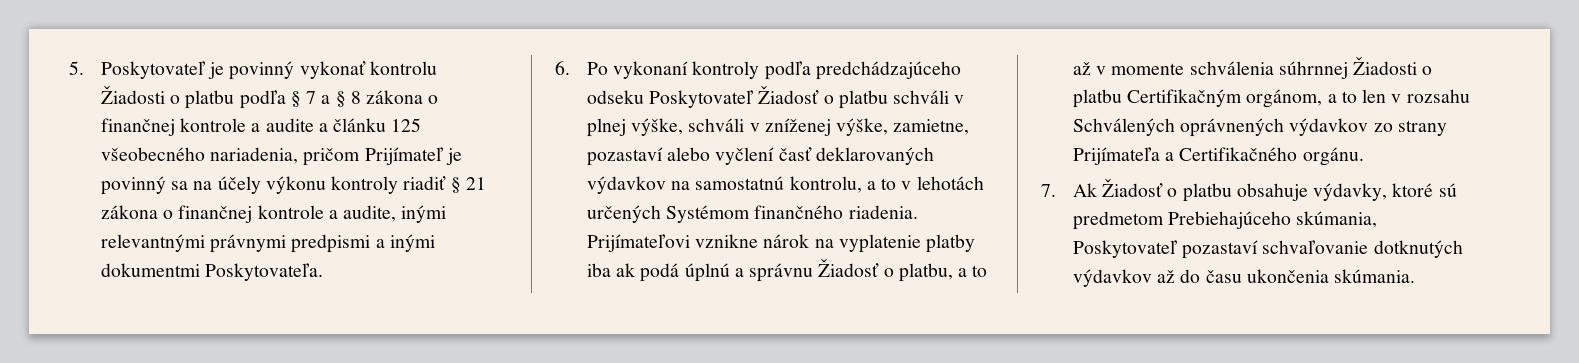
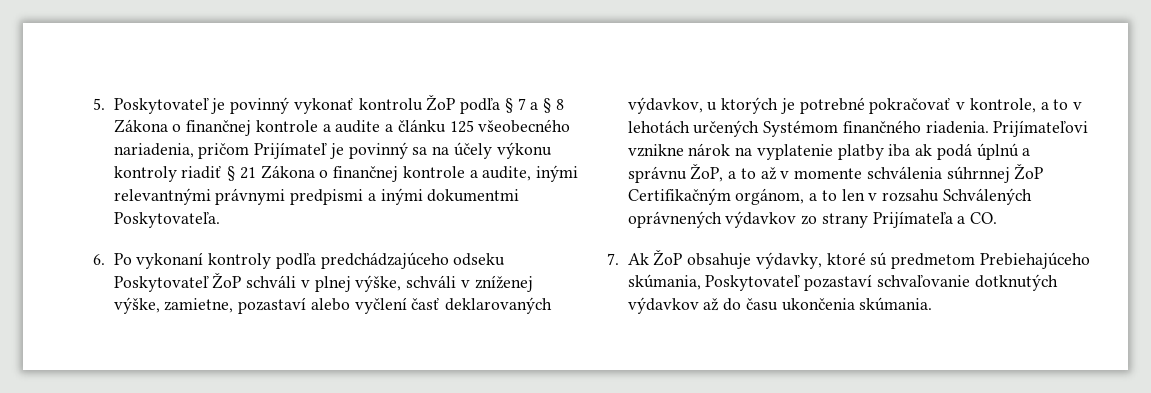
- 5. Poskytovateľ je povinný vykonať kontrolu Žiadosti o platbu podľa § 7 a § 8 zákona o finančnej kontrole a audite a článku 125 všeobecného nariadenia, pričom Prijímateľ je povinný sa na účely výkonu kontroly riadiť § 21 zákona o finančnej kontrole a audite, inými relevantnými právnymi predpismi a inými dokumentmi Poskytovateľa.
+ 5. Poskytovateľ je povinný vykonať kontrolu ŽoP podľa § 7 a § 8 Zákona o finančnej kontrole a audite a článku 125 všeobecného nariadenia, pričom Prijímateľ je povinný sa na účely výkonu kontroly riadiť § 21 Zákona o finančnej kontrole a audite, inými relevantnými právnymi predpismi a inými dokumentmi Poskytovateľa.
- 6. Po vykonaní kontroly podľa predchádzajúceho odseku Poskytovateľ Žiadosť o platbu schváli v plnej výške, schváli v zníženej výške, zamietne, pozastaví alebo vyčlení časť deklarovaných výdavkov na samostatnú kontrolu, a to v lehotách určených Systémom finančného riadenia.
+ 6. Po vykonaní kontroly podľa predchádzajúceho odseku Poskytovateľ ŽoP schváli v plnej výške, schváli v zníženej výške, zamietne, pozastaví alebo vyčlení časť deklarovaných výdavkov, u ktorých je potrebné pokračovať v kontrole, a to v lehotách určených Systémom finančného riadenia.
- Prijímateľovi vznikne nárok na vyplatenie platby iba ak podá úplnú a správnu Žiadosť o platbu, a to až v momente schválenia súhrnnej Žiadosti o platbu Certifikačným orgánom, a to len v rozsahu Schválených oprávnených výdavkov zo strany Prijímateľa a Certifikačného orgánu.
+ Prijímateľovi vznikne nárok na vyplatenie platby iba ak podá úplnú a správnu ŽoP, a to až v momente schválenia súhrnnej ŽoP Certifikačným orgánom, a to len v rozsahu Schválených oprávnených výdavkov zo strany Prijímateľa a CO.
- 7. Ak Žiadosť o platbu obsahuje výdavky, ktoré sú predmetom Prebiehajúceho skúmania, Poskytovateľ pozastaví schvaľovanie dotknutých výdavkov až do času ukončenia skúmania.
+ 7. Ak ŽoP obsahuje výdavky, ktoré sú predmetom Prebiehajúceho skúmania, Poskytovateľ pozastaví schvaľovanie dotknutých výdavkov až do času ukončenia skúmania.

